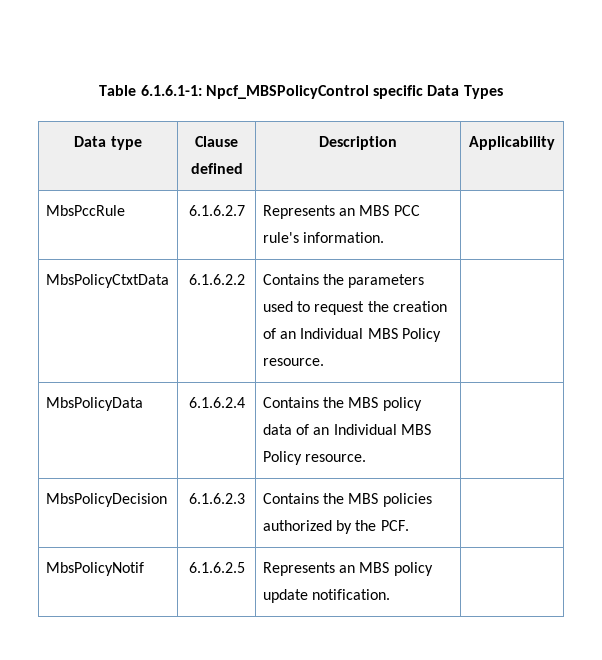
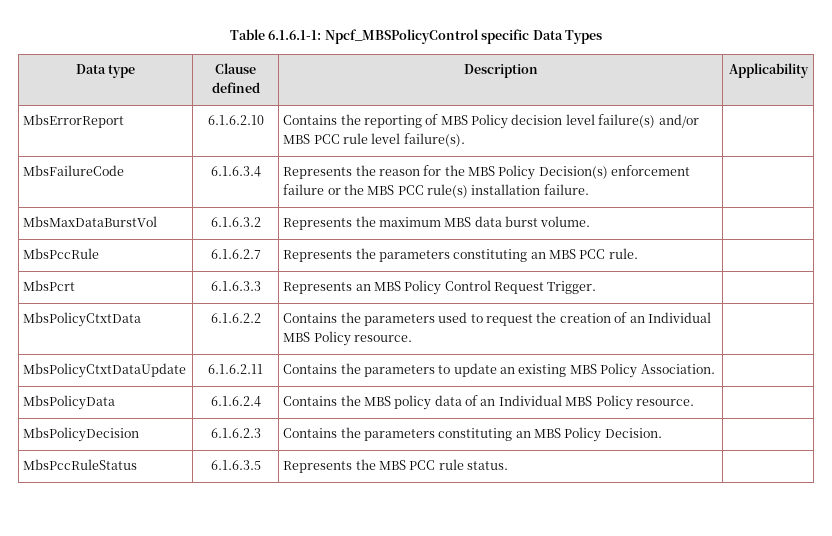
- MbsPccRule | 6.1.6.2.7 | Represents an MBS PCC rule's information. |
+ MbsErrorReport | 6.1.6.2.10 | Contains the reporting of MBS Policy decision level failure(s) and/or MBS PCC rule level failure(s). |
+ MbsFailureCode | 6.1.6.3.4 | Represents the reason for the MBS Policy Decision(s) enforcement failure or the MBS PCC rule(s) installation failure. |
+ MbsMaxDataBurstVol | 6.1.6.3.2 | Represents the maximum MBS data burst volume. |
+ MbsPccRule | 6.1.6.2.7 | Represents the parameters constituting an MBS PCC rule. |
+ MbsPcrt | 6.1.6.3.3 | Represents an MBS Policy Control Request Trigger. |
+ MbsPolicyCtxtDataUpdate | 6.1.6.2.11 | Contains the parameters to update an existing MBS Policy Association. |
- MbsPolicyDecision | 6.1.6.2.3 | Contains the MBS policies authorized by the PCF. |
- MbsPolicyNotif | 6.1.6.2.5 | Represents an MBS policy update notification. |
+ MbsPolicyDecision | 6.1.6.2.3 | Contains the parameters constituting an MBS Policy Decision. |
+ MbsPccRuleStatus | 6.1.6.3.5 | Represents the MBS PCC rule status. |

